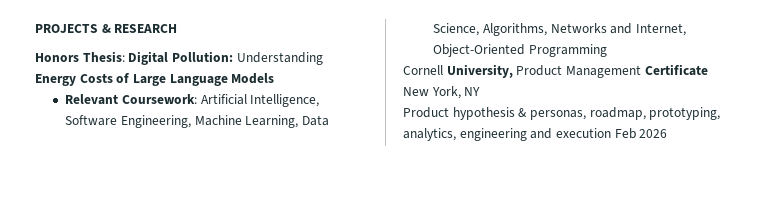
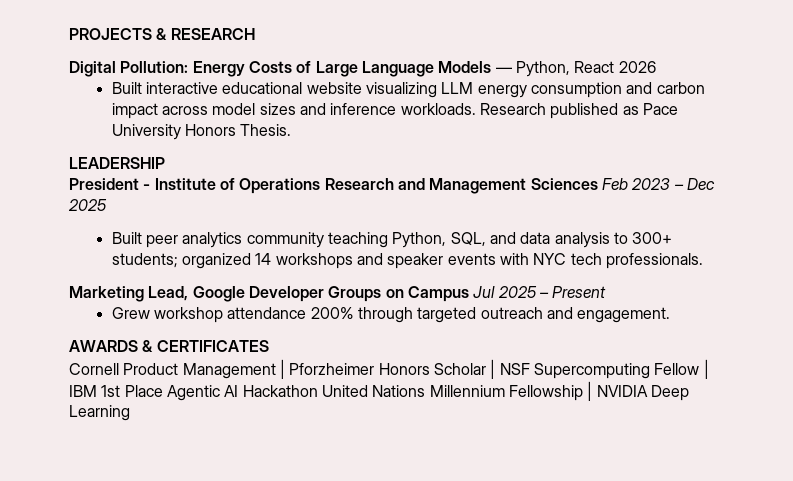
- Honors Thesis: Digital Pollution: Understanding Energy Costs of Large Language Models
- Relevant Coursework: Artificial Intelligence, Software Engineering, Machine Learning, Data Science, Algorithms, Networks and Internet, Object-Oriented Programming
+ Digital Pollution: Energy Costs of Large Language Models — Python, React 2026
+ Built interactive educational website visualizing LLM energy consumption and carbon impact across model sizes and inference workloads. Research published as Pace University Honors Thesis.
+ LEADERSHIP
+ President - Institute of Operations Research and Management Sciences Feb 2023 – Dec 2025
+ Built peer analytics community teaching Python, SQL, and data analysis to 300+ students; organized 14 workshops and speaker events with NYC tech professionals.
+ Marketing Lead, Google Developer Groups on Campus Jul 2025 – Present
+ Grew workshop attendance 200% through targeted outreach and engagement.
+ AWARDS & CERTIFICATES
- Cornell University, Product Management Certificate New York, NY
- Product hypothesis & personas, roadmap, prototyping, analytics, engineering and execution Feb 2026
+ Cornell Product Management | Pforzheimer Honors Scholar | NSF Supercomputing Fellow | IBM 1st Place Agentic AI Hackathon United Nations Millennium Fellowship | NVIDIA Deep Learning

